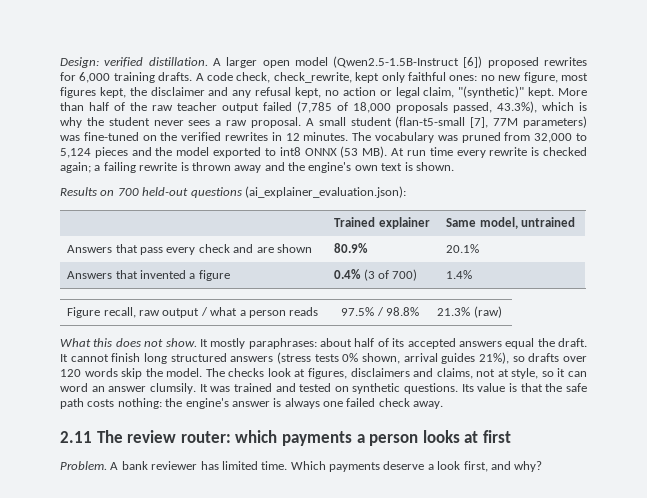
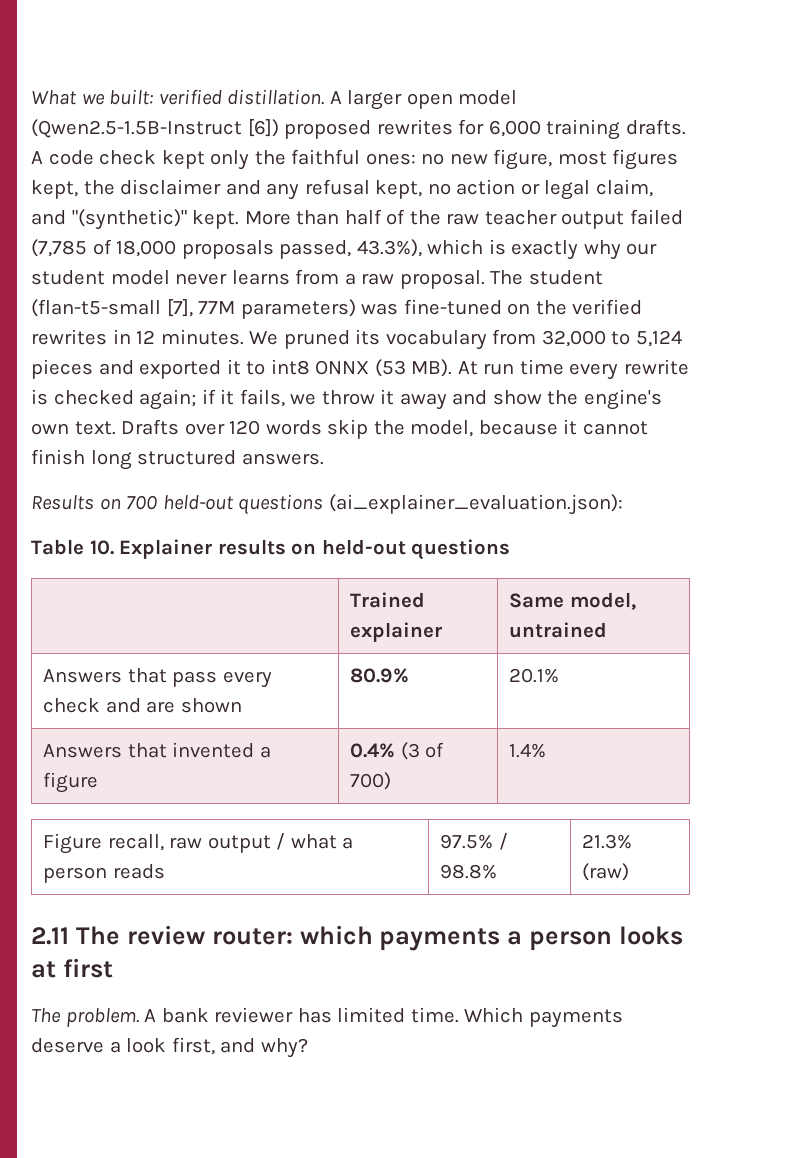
- Design: verified distillation.
+ What we built: verified distillation.
- A code check, check_rewrite, kept only faithful ones: no new figure, most figures kept, the disclaimer and any refusal kept, no action or legal claim, "(synthetic)" kept.
+ A code check kept only the faithful ones: no new figure, most figures kept, the disclaimer and any refusal kept, no action or legal claim, and "(synthetic)" kept.
- More than half of the raw teacher output failed (7,785 of 18,000 proposals passed, 43.3%), which is why the student never sees a raw proposal.
+ More than half of the raw teacher output failed (7,785 of 18,000 proposals passed, 43.3%), which is exactly why our student model never learns from a raw proposal.
- A small student (flan-t5-small [7], 77M parameters) was fine-tuned on the verified rewrites in 12 minutes.
+ The student (flan-t5-small [7], 77M parameters) was fine-tuned on the verified rewrites in 12 minutes.
- The vocabulary was pruned from 32,000 to 5,124 pieces and the model exported to int8 ONNX (53 MB). At run time every rewrite is checked again; a failing rewrite is thrown away and the engine's own text is shown.
+ We pruned its vocabulary from 32,000 to 5,124 pieces and exported it to int8 ONNX (53 MB). At run time every rewrite is checked again; if it fails, we throw it away and show the engine's own text. Drafts over 120 words skip the model, because it cannot finish long structured answers.
+ Table 10. Explainer results on held-out questions
- What this does not show. It mostly paraphrases: about half of its accepted answers equal the draft. It cannot finish long structured answers (stress tests 0% shown, arrival guides 21%), so drafts over 120 words skip the model. The checks look at figures, disclaimers and claims, not at style, so it can word an answer clumsily. It was trained and tested on synthetic questions. Its value is that the safe path costs nothing: the engine's answer is always one failed check away.
- Problem.
+ The problem.

